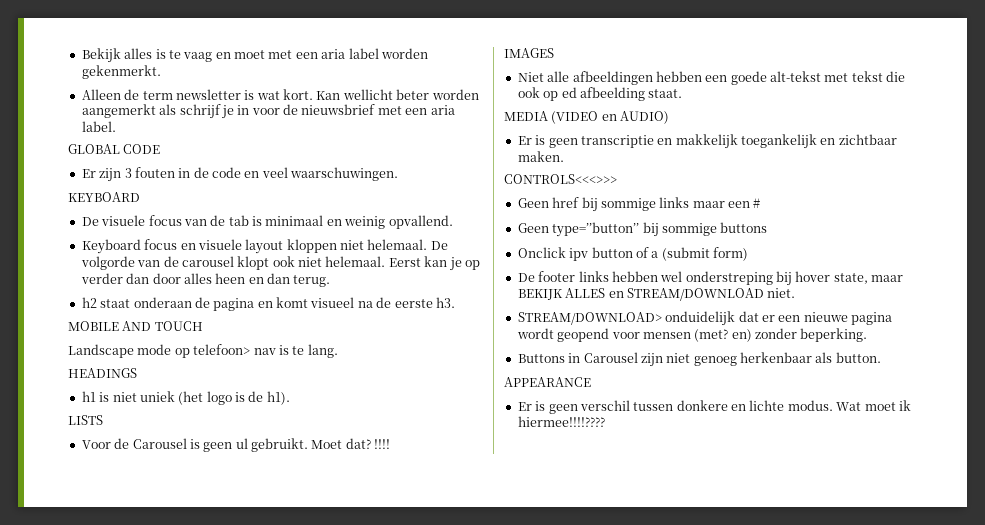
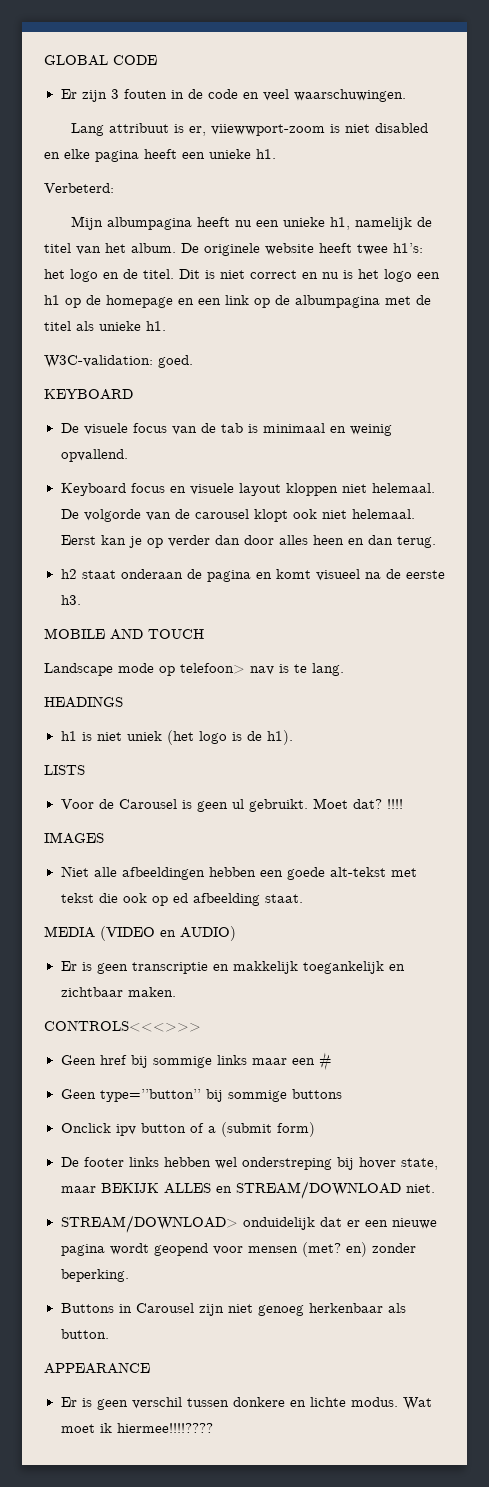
- Bekijk alles is te vaag en moet met een aria label worden gekenmerkt.
- Alleen de term newsletter is wat kort. Kan wellicht beter worden aangemerkt als schrijf je in voor de nieuwsbrief met een aria label.
+ Lang attribuut is er, viiewwport-zoom is niet disabled en elke pagina heeft een unieke h1.
+ Verbeterd:
+ Mijn albumpagina heeft nu een unieke h1, namelijk de titel van het album. De originele website heeft twee h1’s: het logo en de titel. Dit is niet correct en nu is het logo een h1 op de homepage en een link op de albumpagina met de titel als unieke h1.
+ W3C-validation: goed.

